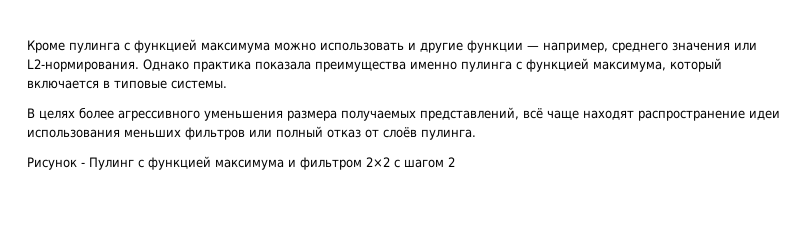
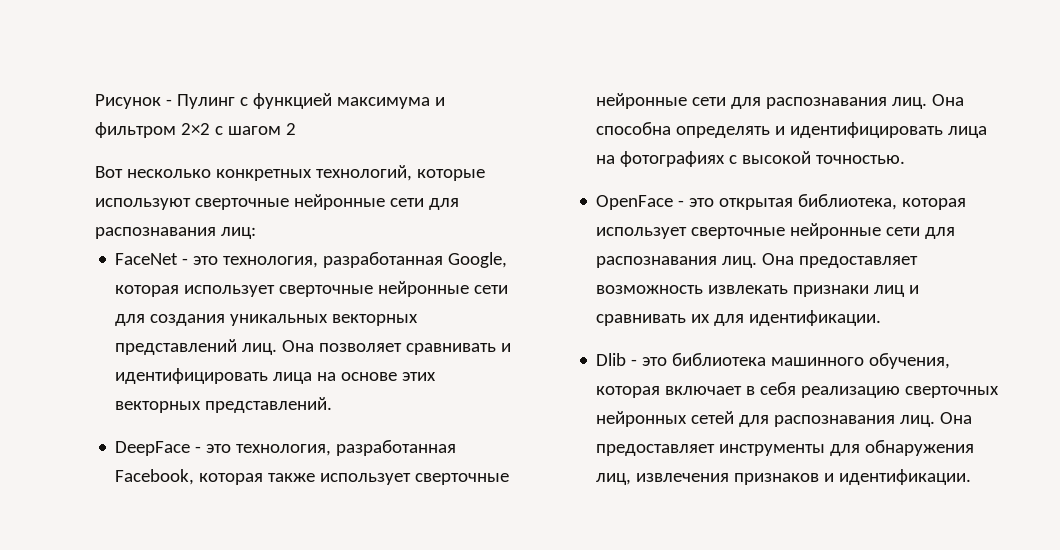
- Кроме пулинга с функцией максимума можно использовать и другие функции — например, среднего значения или L2-нормирования. Однако практика показала преимущества именно пулинга с функцией максимума, который включается в типовые системы.
- В целях более агрессивного уменьшения размера получаемых представлений, всё чаще находят распространение идеи использования меньших фильтров или полный отказ от слоёв пулинга.
+ Вот несколько конкретных технологий, которые используют сверточные нейронные сети для распознавания лиц:
+ FaceNet - это технология, разработанная Google, которая использует сверточные нейронные сети для создания уникальных векторных представлений лиц. Она позволяет сравнивать и идентифицировать лица на основе этих векторных представлений.
+ DeepFace - это технология, разработанная Facebook, которая также использует сверточные нейронные сети для распознавания лиц. Она способна определять и идентифицировать лица на фотографиях с высокой точностью.
+ OpenFace - это открытая библиотека, которая использует сверточные нейронные сети для распознавания лиц. Она предоставляет возможность извлекать признаки лиц и сравнивать их для идентификации.
+ Dlib - это библиотека машинного обучения, которая включает в себя реализацию сверточных нейронных сетей для распознавания лиц. Она предоставляет инструменты для обнаружения лиц, извлечения признаков и идентификации.

